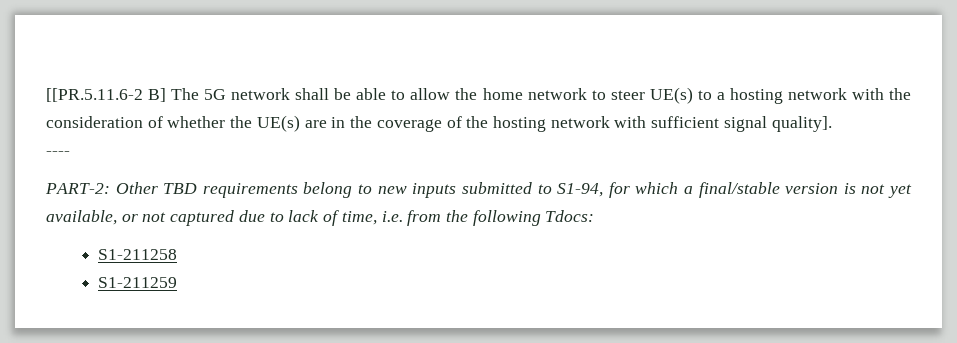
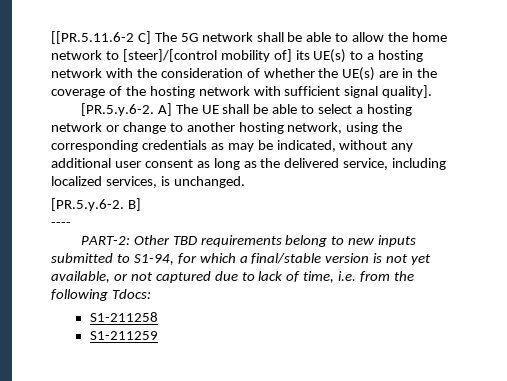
- [[PR.5.11.6-2 B] The 5G network shall be able to allow the home network to steer UE(s) to a hosting network with the consideration of whether the UE(s) are in the coverage of the hosting network with sufficient signal quality].
+ [[PR.5.11.6-2 C] The 5G network shall be able to allow the home network to [steer]/[control mobility of] its UE(s) to a hosting network with the consideration of whether the UE(s) are in the coverage of the hosting network with sufficient signal quality].
+ [PR.5.y.6-2. A] The UE shall be able to select a hosting network or change to another hosting network, using the corresponding credentials as may be indicated, without any additional user consent as long as the delivered service, including localized services, is unchanged.
+ [PR.5.y.6-2. B]

